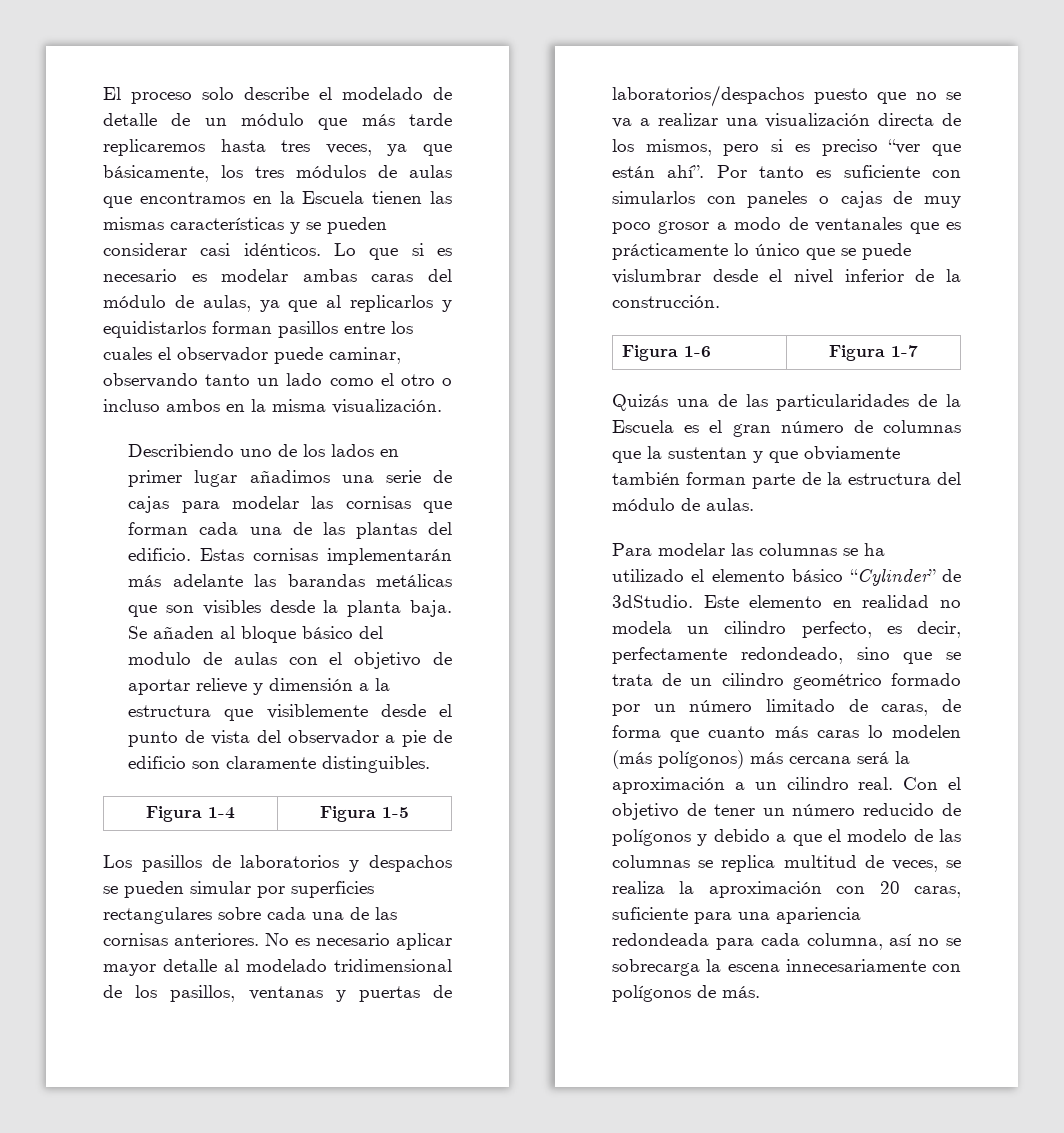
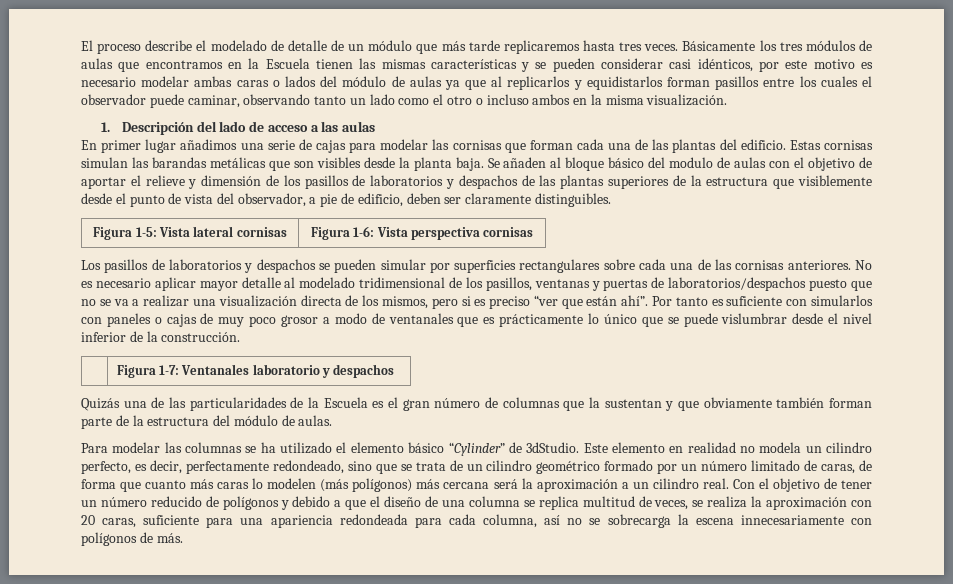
- El proceso solo describe el modelado de detalle de un módulo que más tarde replicaremos hasta tres veces, ya que básicamente, los tres módulos de aulas que encontramos en la Escuela tienen las mismas características y se pueden considerar casi idénticos. Lo que si es necesario es modelar ambas caras del módulo de aulas, ya que al replicarlos y equidistarlos forman pasillos entre los cuales el observador puede caminar, observando tanto un lado como el otro o incluso ambos en la misma visualización.
+ El proceso describe el modelado de detalle de un módulo que más tarde replicaremos hasta tres veces. Básicamente los tres módulos de aulas que encontramos en la Escuela tienen las mismas características y se pueden considerar casi idénticos, por este motivo es necesario modelar ambas caras o lados del módulo de aulas ya que al replicarlos y equidistarlos forman pasillos entre los cuales el observador puede caminar, observando tanto un lado como el otro o incluso ambos en la misma visualización.
- Describiendo uno de los lados en primer lugar añadimos una serie de cajas para modelar las cornisas que forman cada una de las plantas del edificio.
+ 1. Descripción del lado de acceso a las aulas
+ En primer lugar añadimos una serie de cajas para modelar las cornisas que forman cada una de las plantas del edificio.
- Estas cornisas implementarán más adelante las barandas metálicas que son visibles desde la planta baja.
+ Estas cornisas simulan las barandas metálicas que son visibles desde la planta baja.
- Se añaden al bloque básico del modulo de aulas con el objetivo de aportar relieve y dimensión a la estructura que visiblemente desde el punto de vista del observador a pie de edificio son claramente distinguibles.
+ Se añaden al bloque básico del modulo de aulas con el objetivo de aportar el relieve y dimensión de los pasillos de laboratorios y despachos de las plantas superiores de la estructura que visiblemente desde el punto de vista del observador, a pie de edificio, deben ser claramente distinguibles.
- Figura 1-4 | Figura 1-5
+ Figura 1-5: Vista lateral cornisas | Figura 1-6: Vista perspectiva cornisas
- Figura 1-6 | Figura 1-7
+ | Figura 1-7: Ventanales laboratorio y despachos
- Con el objetivo de tener un número reducido de polígonos y debido a que el modelo de las columnas se replica multitud de veces, se realiza la aproximación con 20 caras, suficiente para una apariencia redondeada para cada columna, así no se sobrecarga la escena innecesariamente con polígonos de más.
+ Con el objetivo de tener un número reducido de polígonos y debido a que el diseño de una columna se replica multitud de veces, se realiza la aproximación con 20 caras, suficiente para una apariencia redondeada para cada columna, así no se sobrecarga la escena innecesariamente con polígonos de más.

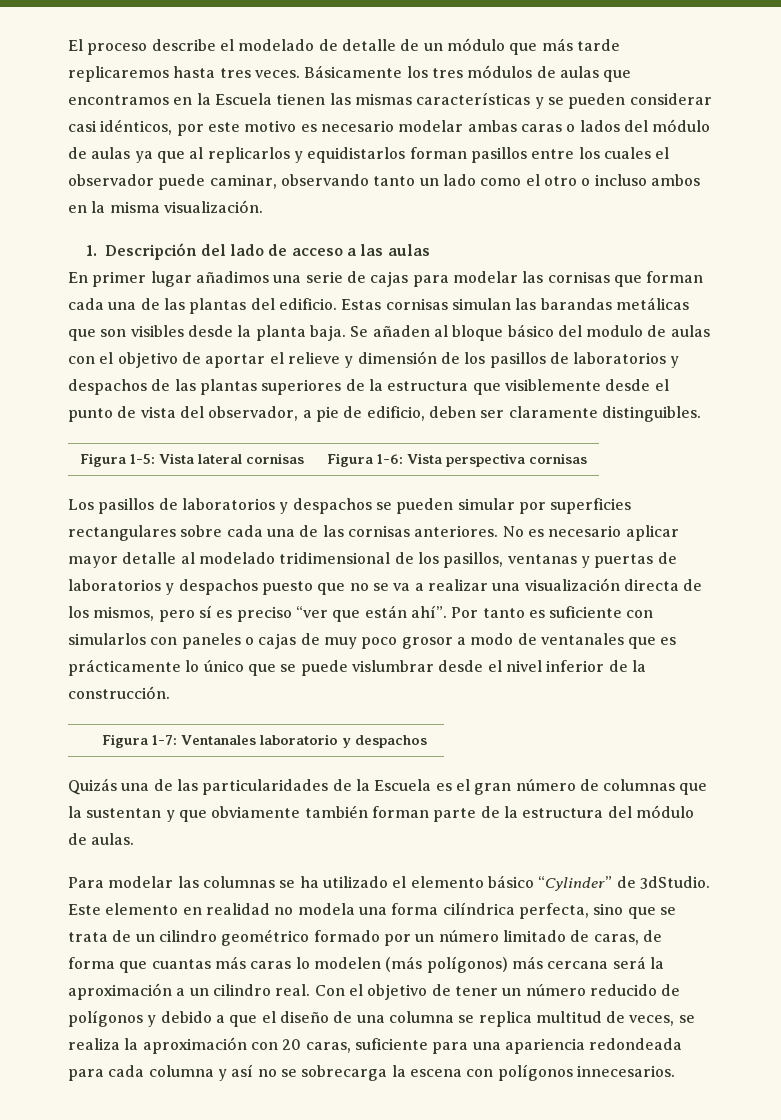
- No es necesario aplicar mayor detalle al modelado tridimensional de los pasillos, ventanas y puertas de laboratorios/despachos puesto que no se va a realizar una visualización directa de los mismos, pero si es preciso “ver que están ahí”.
+ No es necesario aplicar mayor detalle al modelado tridimensional de los pasillos, ventanas y puertas de laboratorios y despachos puesto que no se va a realizar una visualización directa de los mismos, pero sí es preciso “ver que están ahí”.
- Este elemento en realidad no modela un cilindro perfecto, es decir, perfectamente redondeado, sino que se trata de un cilindro geométrico formado por un número limitado de caras, de forma que cuanto más caras lo modelen (más polígonos) más cercana será la aproximación a un cilindro real.
+ Este elemento en realidad no modela una forma cilíndrica perfecta, sino que se trata de un cilindro geométrico formado por un número limitado de caras, de forma que cuantas más caras lo modelen (más polígonos) más cercana será la aproximación a un cilindro real.
- Con el objetivo de tener un número reducido de polígonos y debido a que el diseño de una columna se replica multitud de veces, se realiza la aproximación con 20 caras, suficiente para una apariencia redondeada para cada columna, así no se sobrecarga la escena innecesariamente con polígonos de más.
+ Con el objetivo de tener un número reducido de polígonos y debido a que el diseño de una columna se replica multitud de veces, se realiza la aproximación con 20 caras, suficiente para una apariencia redondeada para cada columna y así no se sobrecarga la escena con polígonos innecesarios.

